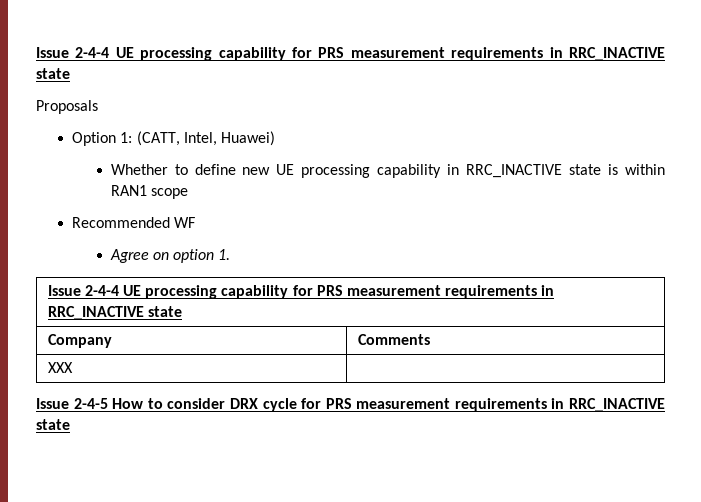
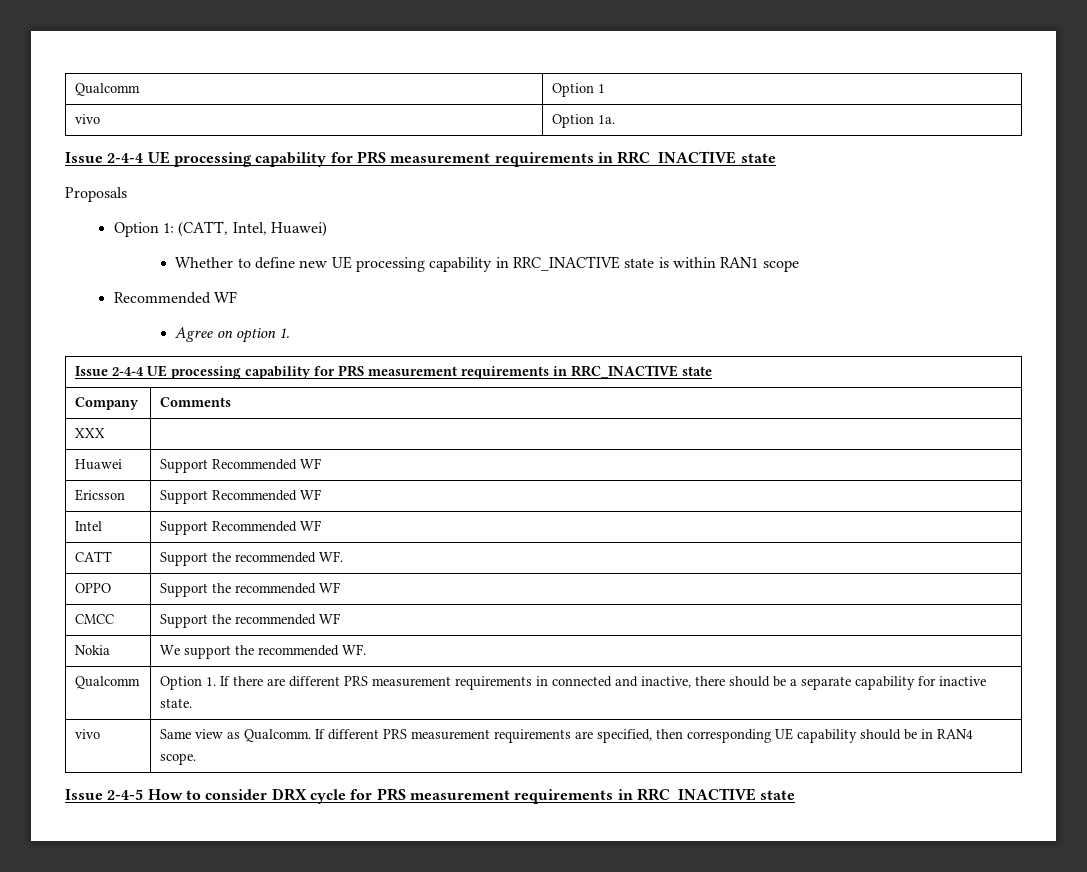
+ Qualcomm | Option 1
+ vivo | Option 1a.
+ Huawei | Support Recommended WF
+ Ericsson | Support Recommended WF
+ Intel | Support Recommended WF
+ CATT | Support the recommended WF.
+ OPPO | Support the recommended WF
+ CMCC | Support the recommended WF
+ Nokia | We support the recommended WF.
+ Qualcomm | Option 1. If there are different PRS measurement requirements in connected and inactive, there should be a separate capability for inactive state.
+ vivo | Same view as Qualcomm. If different PRS measurement requirements are specified, then corresponding UE capability should be in RAN4 scope.

